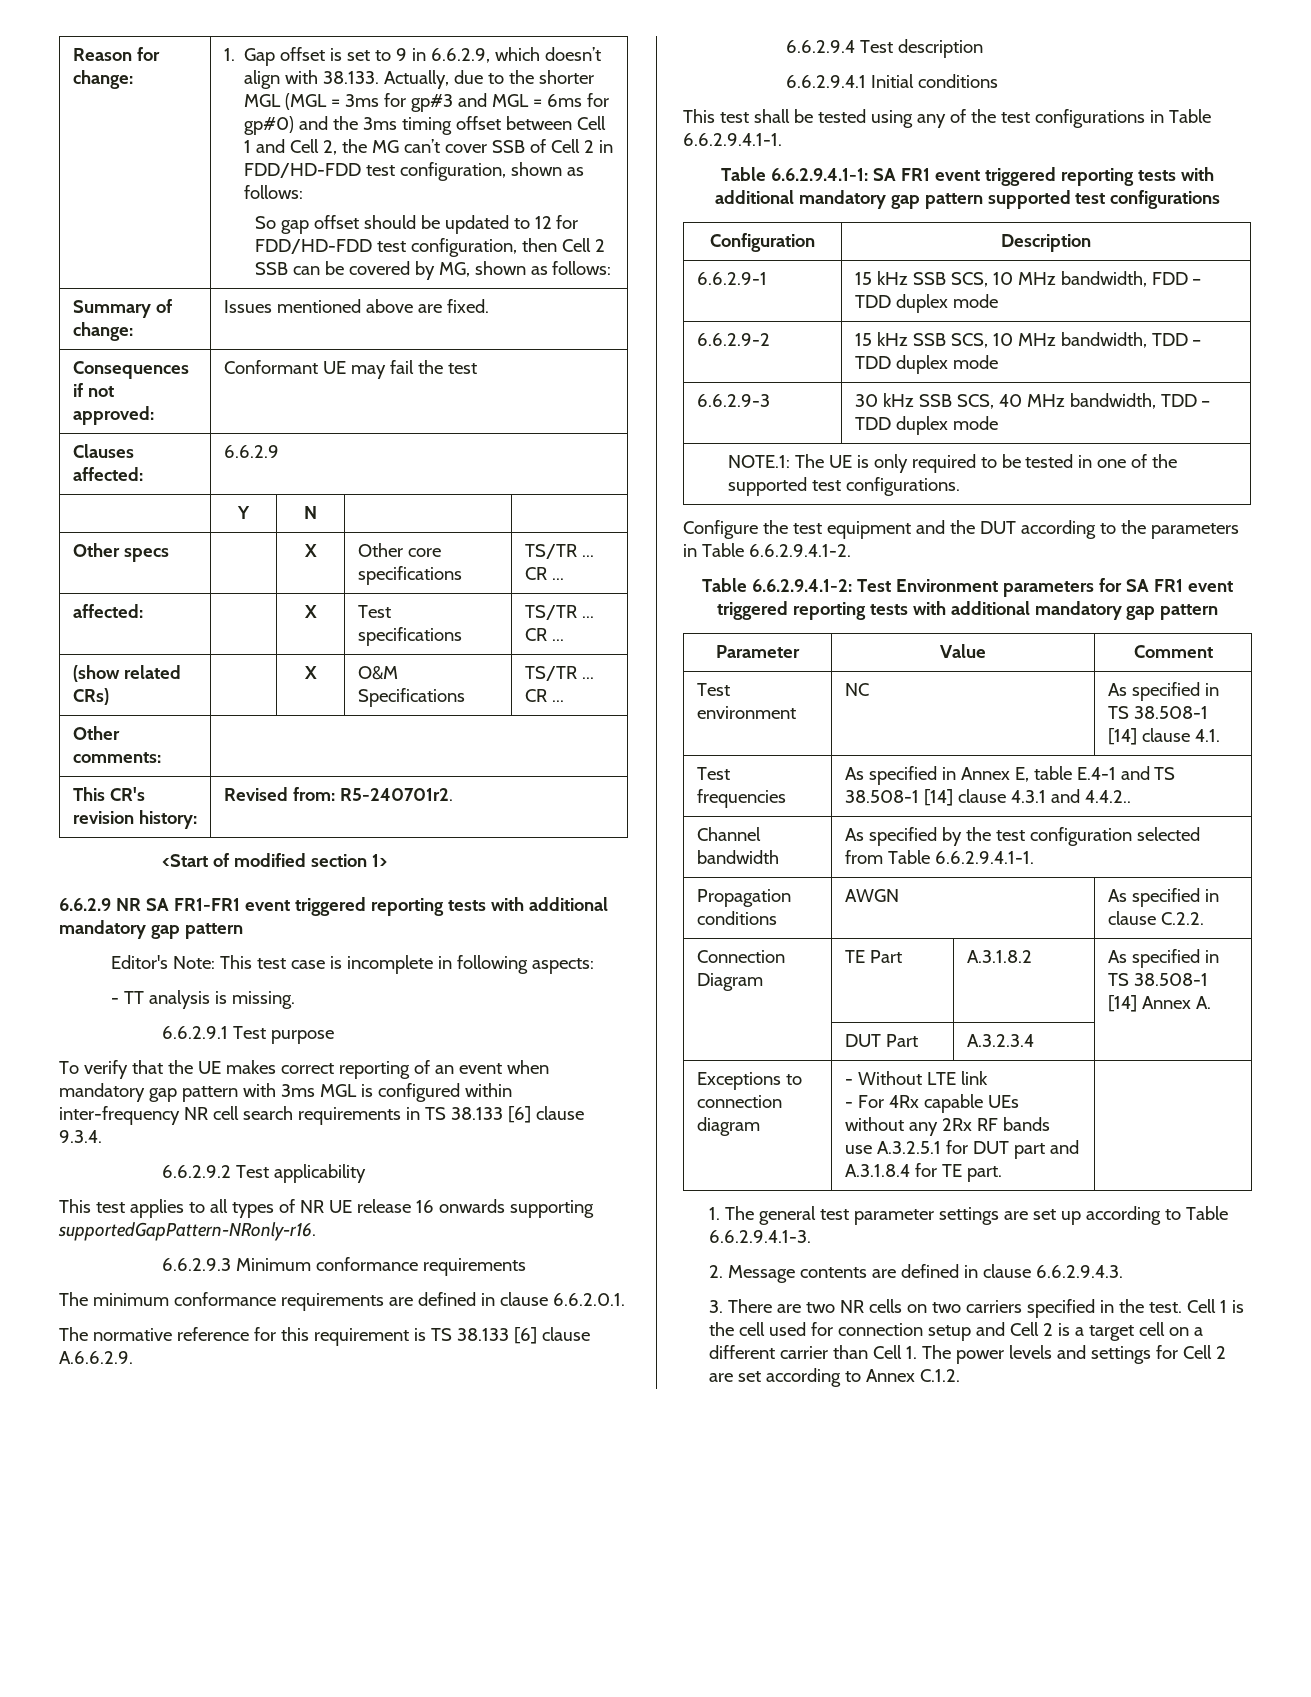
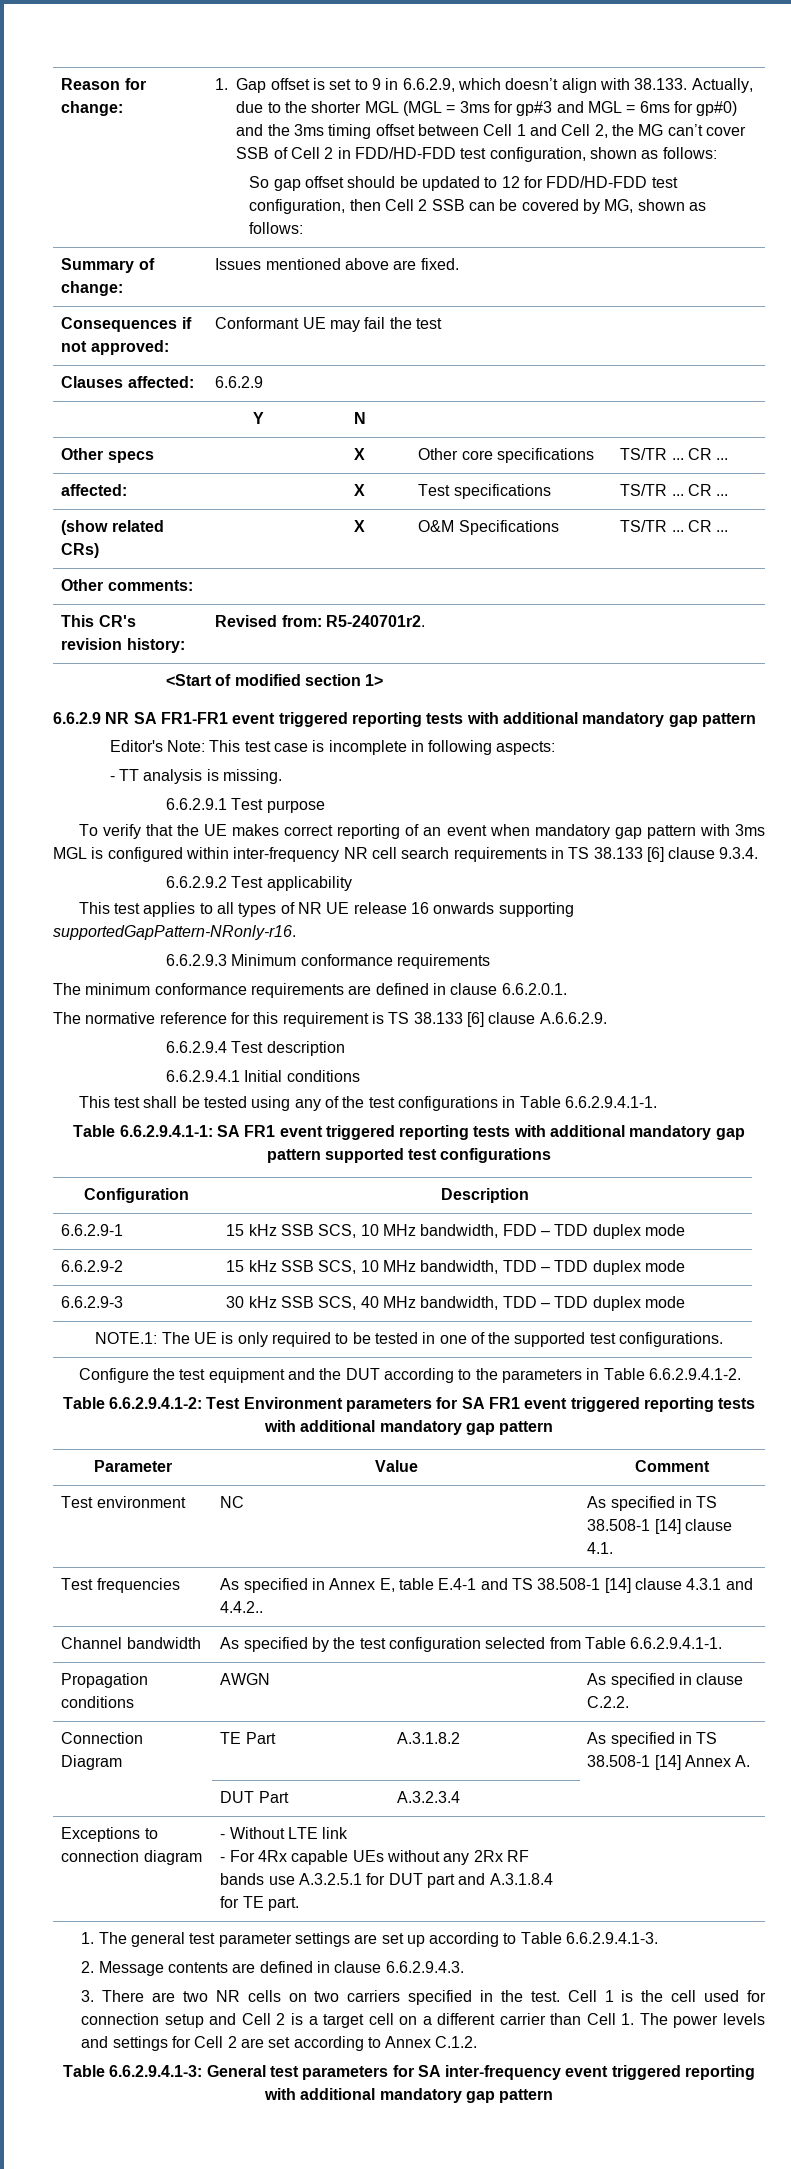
+ Table 6.6.2.9.4.1-3: General test parameters for SA inter-frequency event triggered reporting with additional mandatory gap pattern

